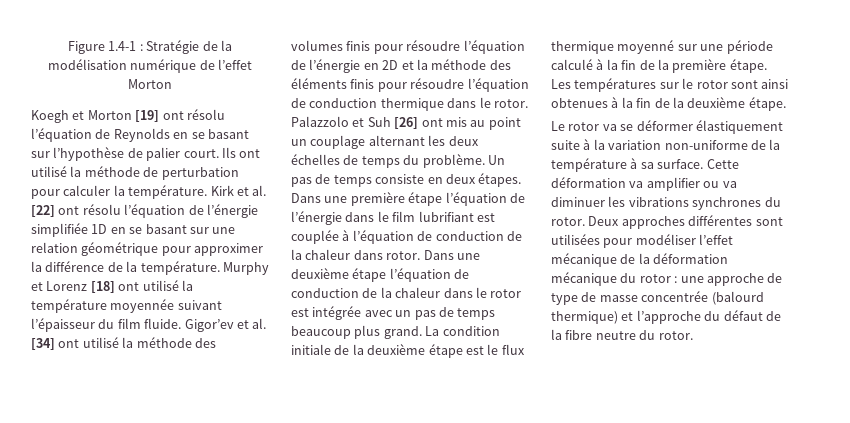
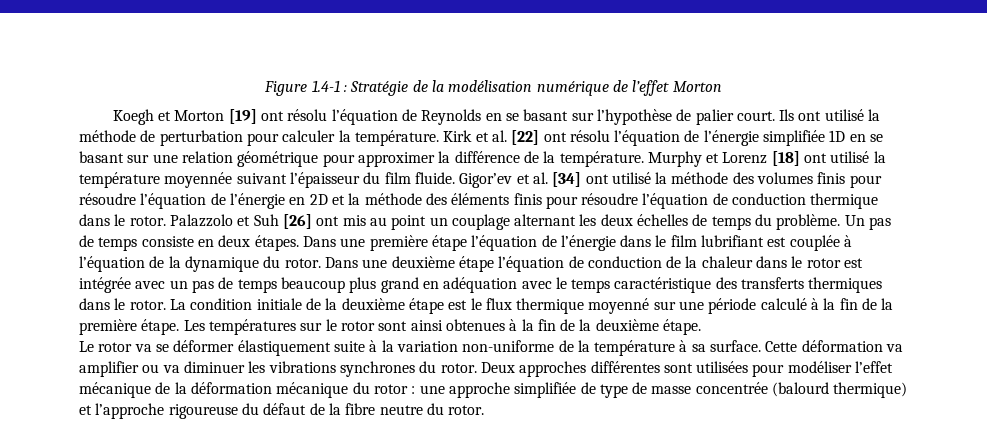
- Dans une première étape l’équation de l’énergie dans le film lubrifiant est couplée à l’équation de conduction de la chaleur dans rotor.
+ Dans une première étape l’équation de l’énergie dans le film lubrifiant est couplée à l’équation de la dynamique du rotor.
- Dans une deuxième étape l’équation de conduction de la chaleur dans le rotor est intégrée avec un pas de temps beaucoup plus grand.
+ Dans une deuxième étape l’équation de conduction de la chaleur dans le rotor est intégrée avec un pas de temps beaucoup plus grand en adéquation avec le temps caractéristique des transferts thermiques dans le rotor.
- Deux approches différentes sont utilisées pour modéliser l’effet mécanique de la déformation mécanique du rotor : une approche de type de masse concentrée (balourd thermique) et l’approche du défaut de la fibre neutre du rotor.
+ Deux approches différentes sont utilisées pour modéliser l’effet mécanique de la déformation mécanique du rotor : une approche simplifiée de type de masse concentrée (balourd thermique) et l’approche rigoureuse du défaut de la fibre neutre du rotor.

